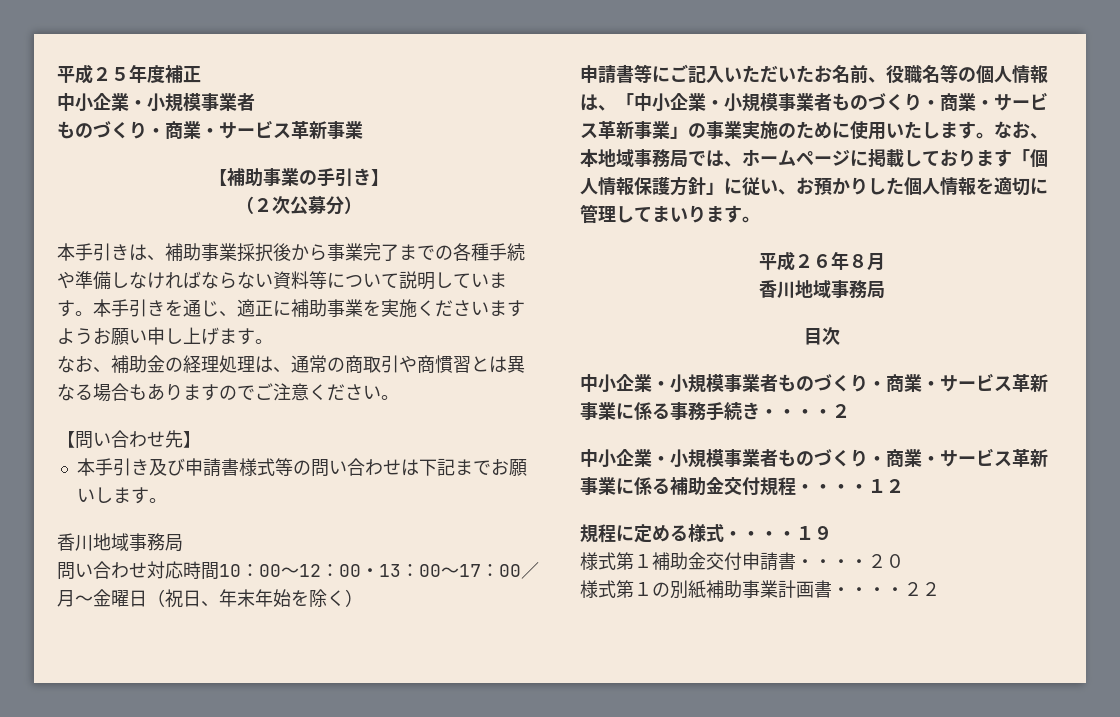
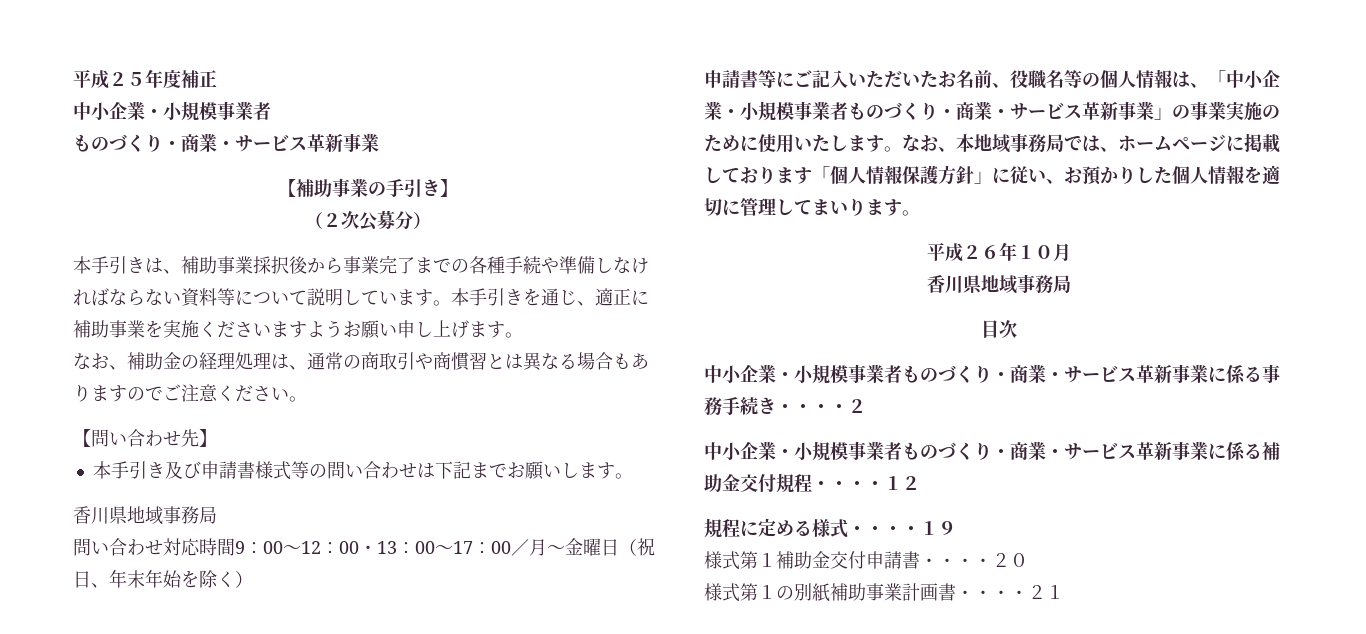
  本手引き及び申請書様式等の問い合わせは下記までお願いします。
- 香川地域事務局
+ 香川県地域事務局
- 問い合わせ対応時間10：00～12：00・13：00～17：00／月～金曜日（祝日、年末年始を除く）
+ 問い合わせ対応時間9：00～12：00・13：00～17：00／月～金曜日（祝日、年末年始を除く）
- 平成２６年８月
- 香川地域事務局
+ 平成２６年１０月
+ 香川県地域事務局
- 様式第１の別紙補助事業計画書・・・・２２
+ 様式第１の別紙補助事業計画書・・・・２１

